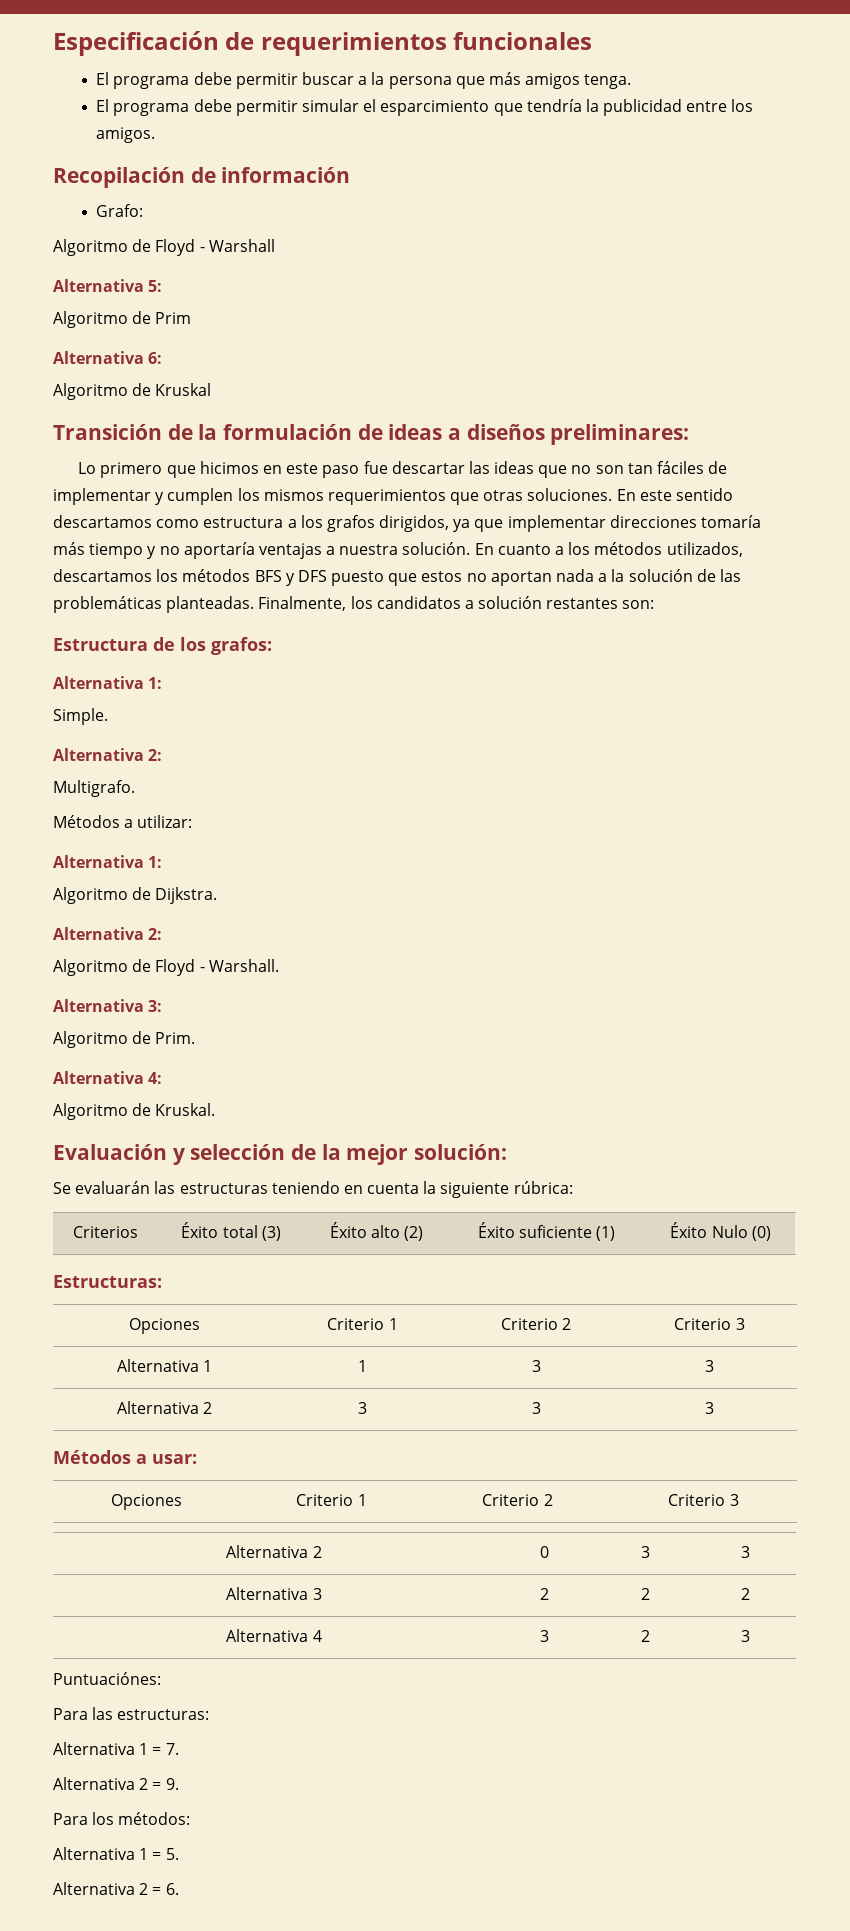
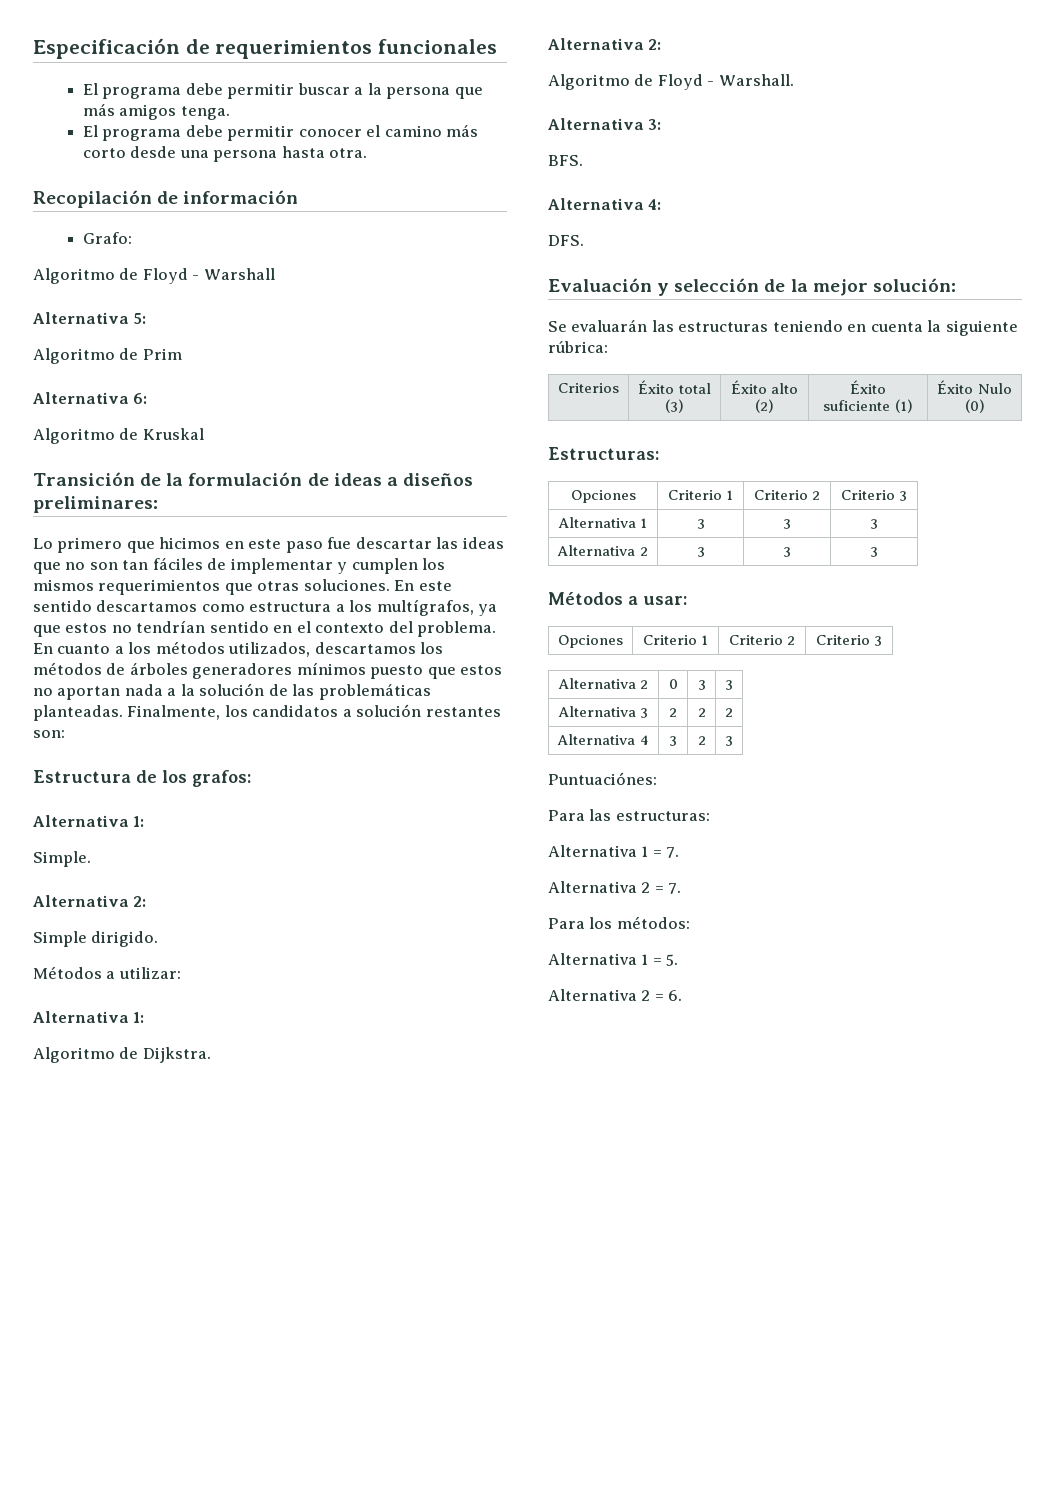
- El programa debe permitir simular el esparcimiento que tendría la publicidad entre los amigos.
+ El programa debe permitir conocer el camino más corto desde una persona hasta otra.
- En este sentido descartamos como estructura a los grafos dirigidos, ya que implementar direcciones tomaría más tiempo y no aportaría ventajas a nuestra solución.
+ En este sentido descartamos como estructura a los multígrafos, ya que estos no tendrían sentido en el contexto del problema.
- En cuanto a los métodos utilizados, descartamos los métodos BFS y DFS puesto que estos no aportan nada a la solución de las problemáticas planteadas.
+ En cuanto a los métodos utilizados, descartamos los métodos de árboles generadores mínimos puesto que estos no aportan nada a la solución de las problemáticas planteadas.
- Multigrafo.
+ Simple dirigido.
- Algoritmo de Prim.
+ BFS.
- Algoritmo de Kruskal.
+ DFS.
- Alternativa 1 | 1 | 3 | 3
+ Alternativa 1 | 3 | 3 | 3
- Alternativa 2 = 9.
+ Alternativa 2 = 7.

